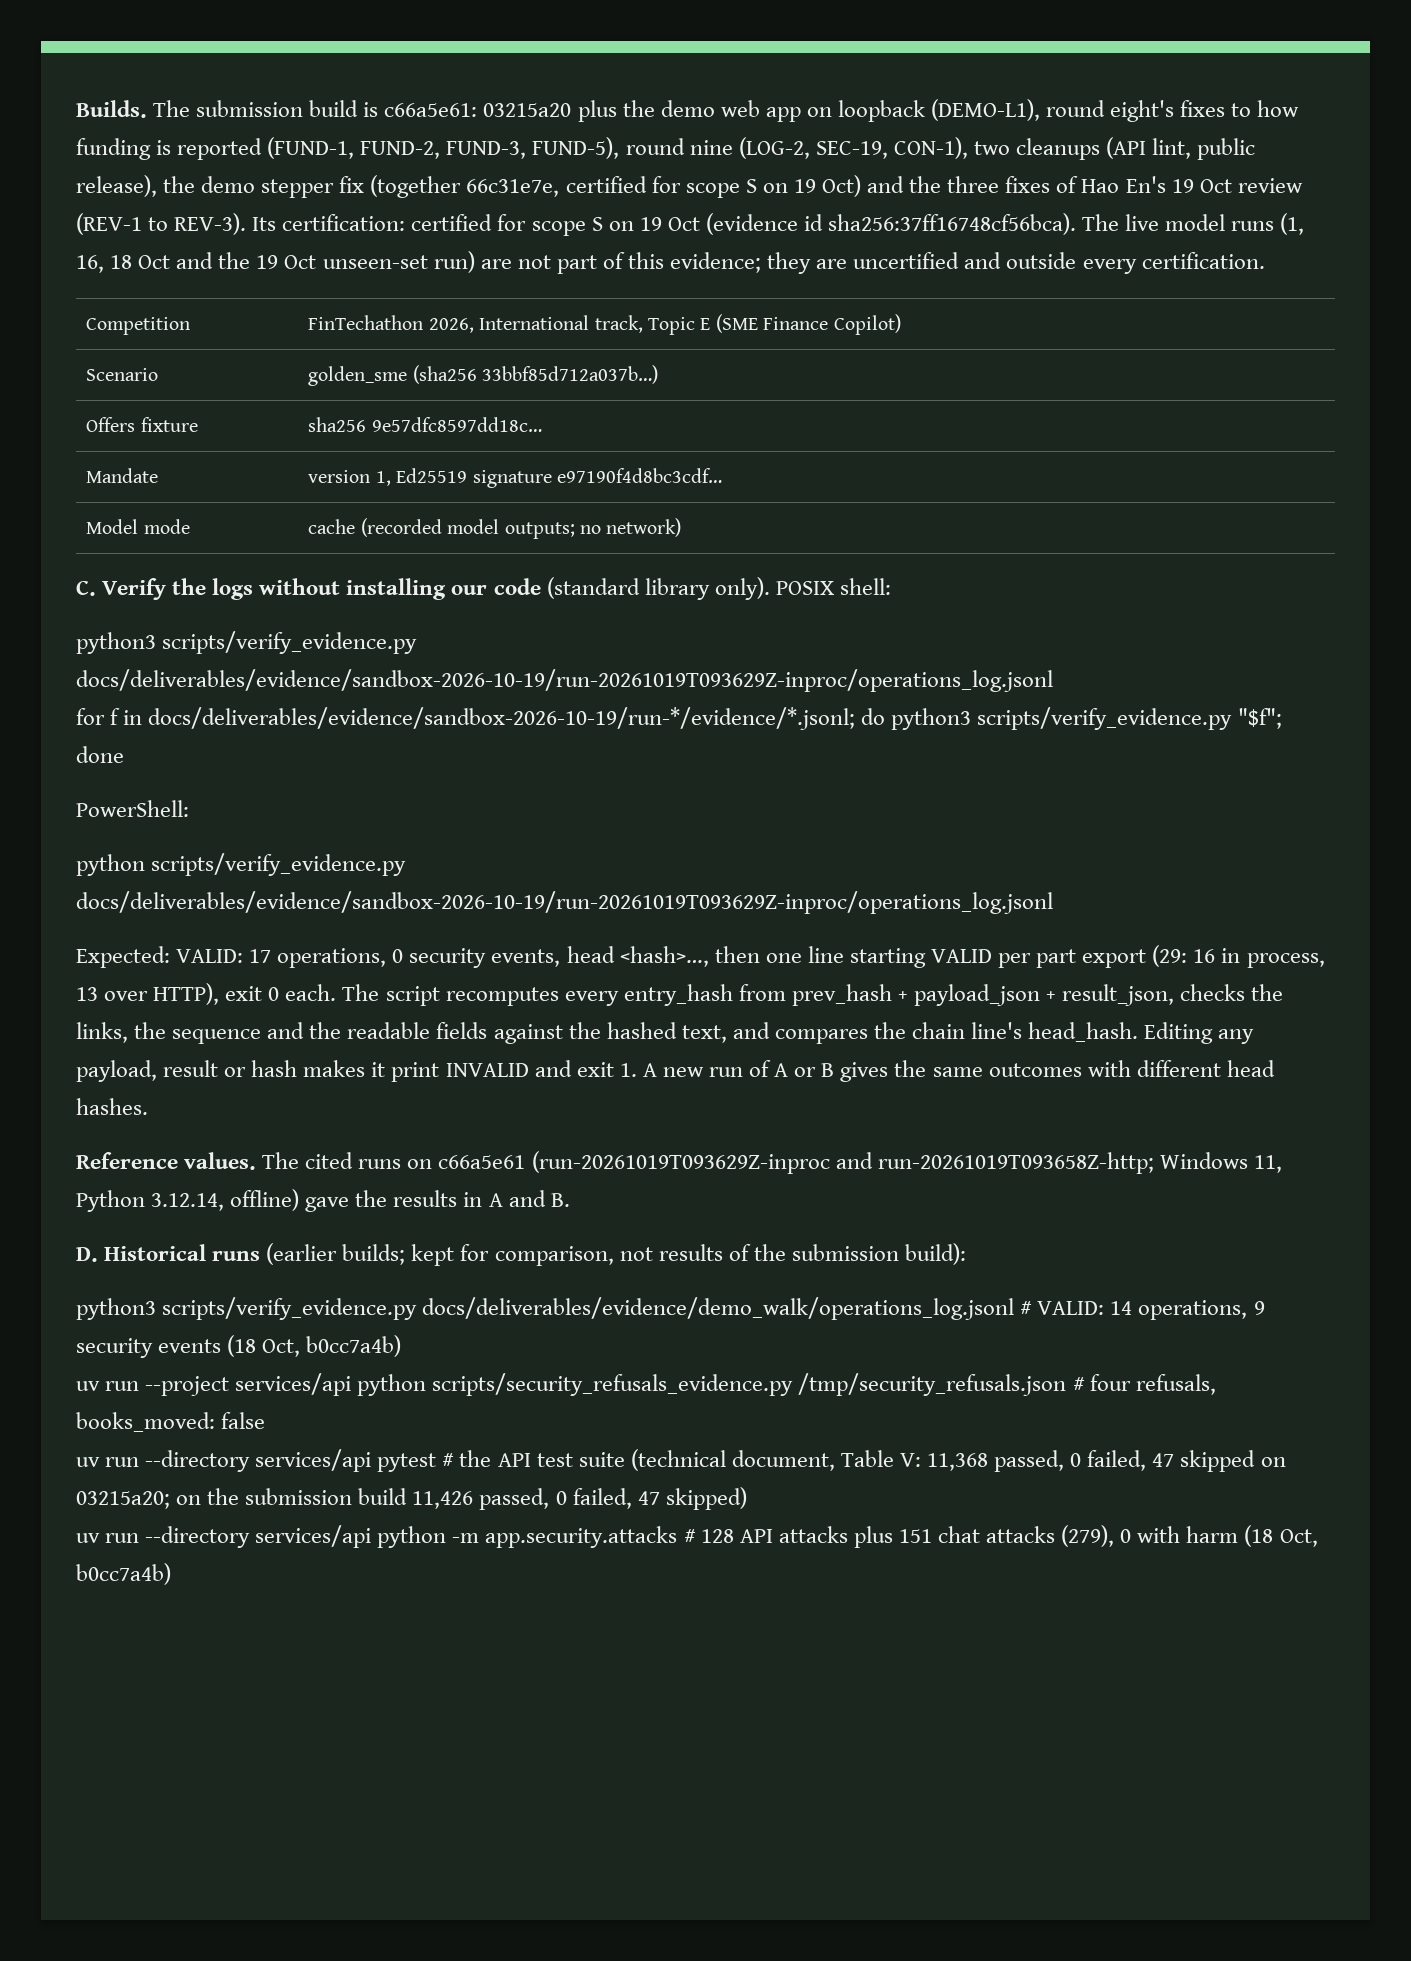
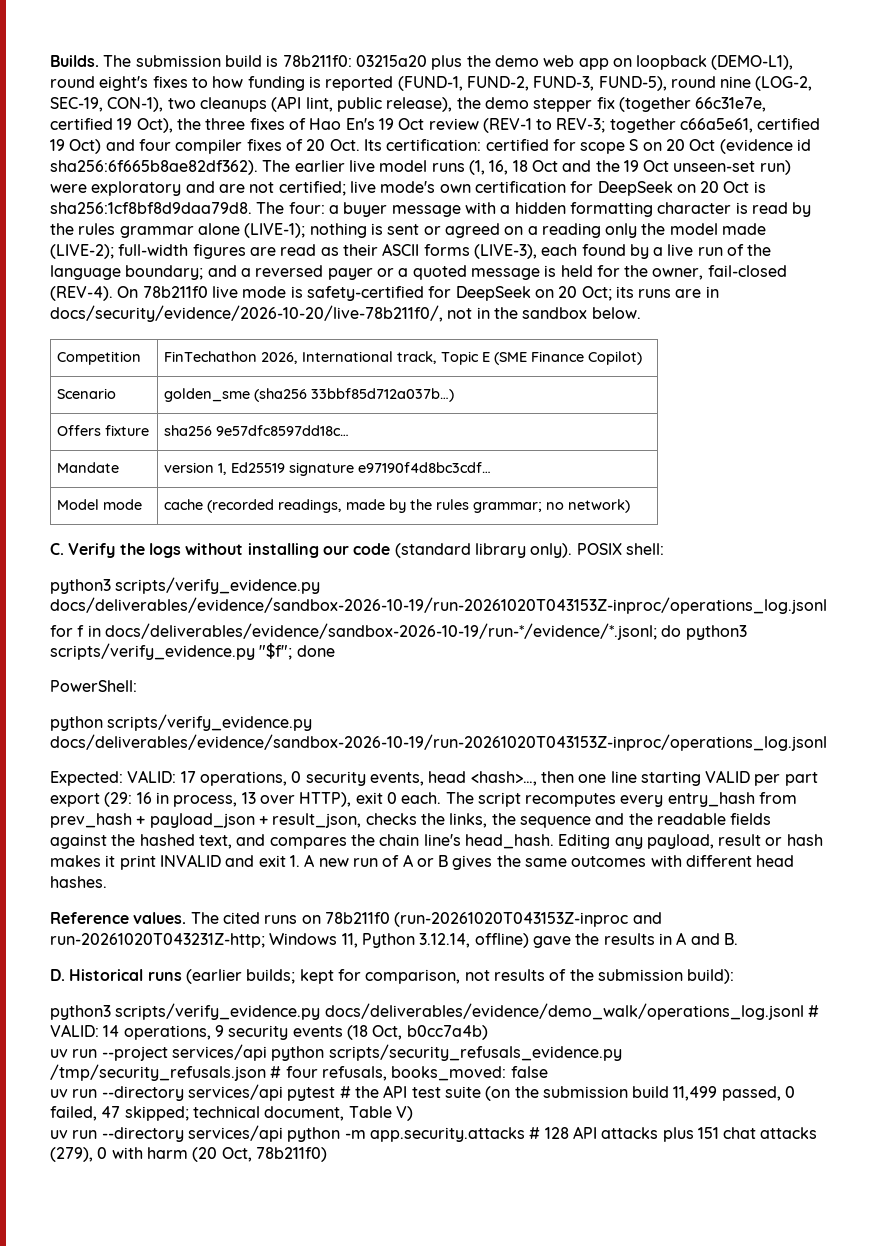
- The submission build is c66a5e61:
+ The submission build is 78b211f0:
- 03215a20 plus the demo web app on loopback (DEMO-L1), round eight's fixes to how funding is reported (FUND-1, FUND-2, FUND-3, FUND-5), round nine (LOG-2, SEC-19, CON-1), two cleanups (API lint, public release), the demo stepper fix (together 66c31e7e, certified for scope S on 19 Oct) and the three fixes of Hao En's 19 Oct review (REV-1 to REV-3). Its certification:
+ 03215a20 plus the demo web app on loopback (DEMO-L1), round eight's fixes to how funding is reported (FUND-1, FUND-2, FUND-3, FUND-5), round nine (LOG-2, SEC-19, CON-1), two cleanups (API lint, public release), the demo stepper fix (together 66c31e7e, certified 19 Oct), the three fixes of Hao En's 19 Oct review (REV-1 to REV-3; together c66a5e61, certified 19 Oct) and four compiler fixes of 20 Oct. Its certification:
- certified for scope S on 19 Oct (evidence id sha256:37ff16748cf56bca). The live model runs (1, 16, 18 Oct and the 19 Oct unseen-set run) are not part of this evidence; they are uncertified and outside every certification.
+ certified for scope S on 20 Oct (evidence id sha256:6f665b8ae82df362). The earlier live model runs (1, 16, 18 Oct and the 19 Oct unseen-set run) were exploratory and are not certified; live mode's own certification for DeepSeek on 20 Oct is sha256:1cf8bf8d9daa79d8. The four: a buyer message with a hidden formatting character is read by the rules grammar alone (LIVE-1); nothing is sent or agreed on a reading only the model made (LIVE-2); full-width figures are read as their ASCII forms (LIVE-3), each found by a live run of the language boundary; and a reversed payer or a quoted message is held for the owner, fail-closed (REV-4). On 78b211f0 live mode is safety-certified for DeepSeek on 20 Oct; its runs are in docs/security/evidence/2026-10-20/live-78b211f0/, not in the sandbox below.
- Model mode | cache (recorded model outputs; no network)
+ Model mode | cache (recorded readings, made by the rules grammar; no network)
- python3 scripts/verify_evidence.py docs/deliverables/evidence/sandbox-2026-10-19/run-20261019T093629Z-inproc/operations_log.jsonl
+ python3 scripts/verify_evidence.py docs/deliverables/evidence/sandbox-2026-10-19/run-20261020T043153Z-inproc/operations_log.jsonl
- python scripts/verify_evidence.py docs/deliverables/evidence/sandbox-2026-10-19/run-20261019T093629Z-inproc/operations_log.jsonl
+ python scripts/verify_evidence.py docs/deliverables/evidence/sandbox-2026-10-19/run-20261020T043153Z-inproc/operations_log.jsonl
- The cited runs on c66a5e61 (run-20261019T093629Z-inproc and run-20261019T093658Z-http; Windows 11, Python 3.12.14, offline) gave the results in A and B.
+ The cited runs on 78b211f0 (run-20261020T043153Z-inproc and run-20261020T043231Z-http; Windows 11, Python 3.12.14, offline) gave the results in A and B.
- uv run --directory services/api pytest # the API test suite (technical document, Table V: 11,368 passed, 0 failed, 47 skipped on 03215a20; on the submission build 11,426 passed, 0 failed, 47 skipped)
+ uv run --directory services/api pytest # the API test suite (on the submission build 11,499 passed, 0 failed, 47 skipped; technical document, Table V)
- uv run --directory services/api python -m app.security.attacks # 128 API attacks plus 151 chat attacks (279), 0 with harm (18 Oct, b0cc7a4b)
+ uv run --directory services/api python -m app.security.attacks # 128 API attacks plus 151 chat attacks (279), 0 with harm (20 Oct, 78b211f0)

